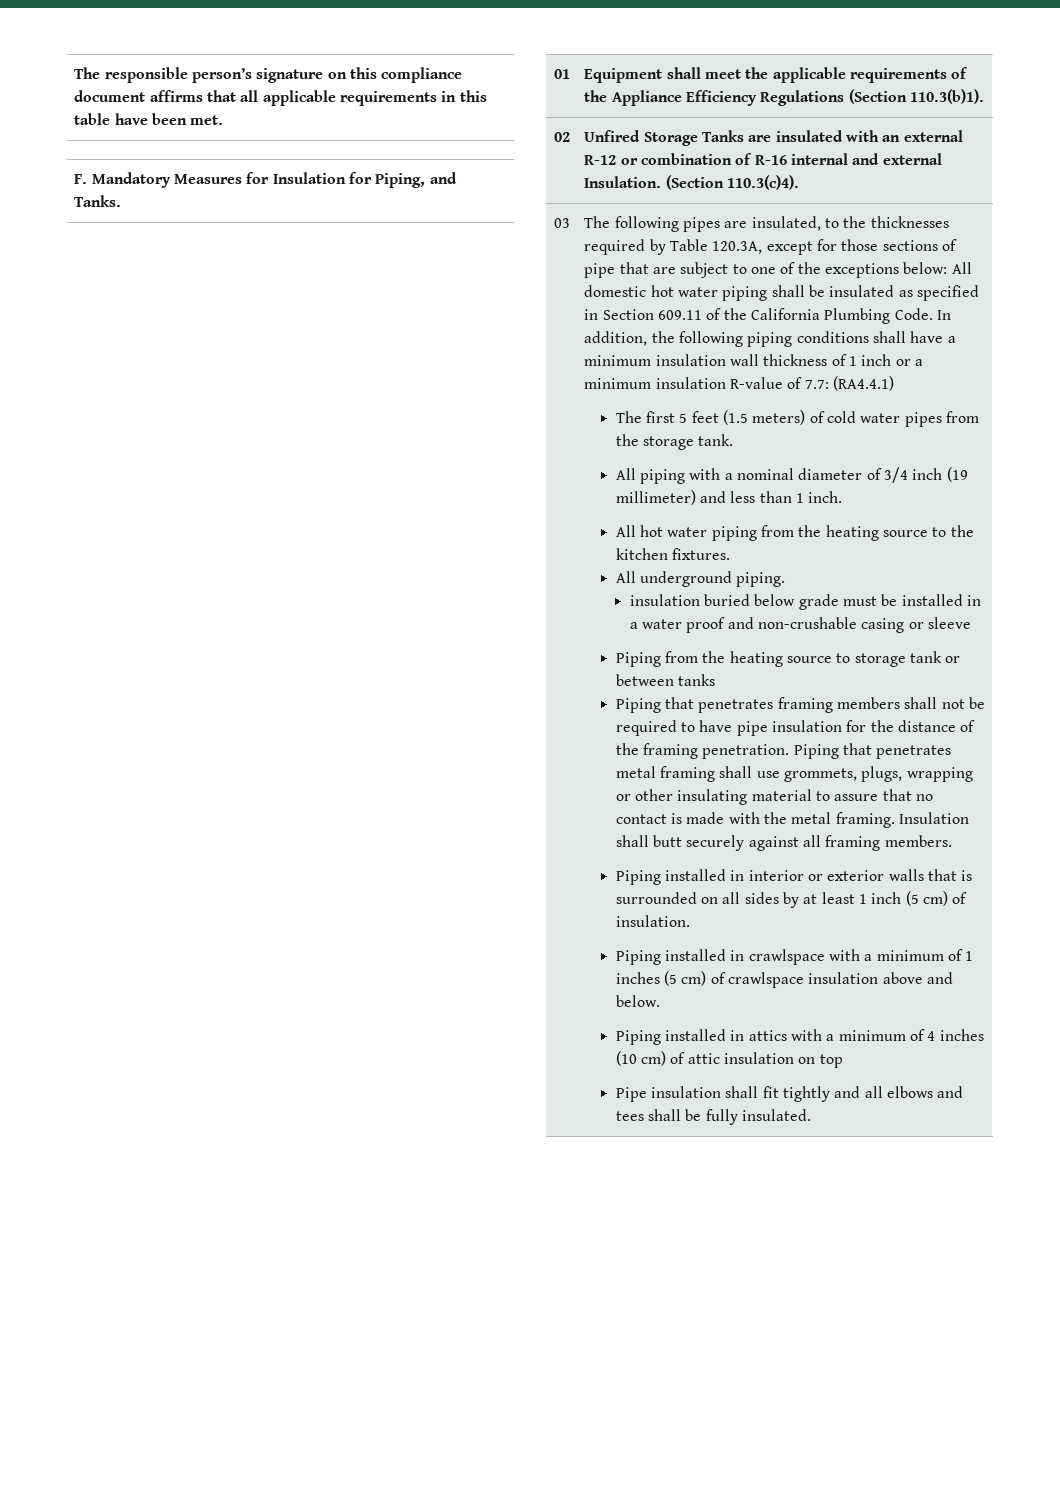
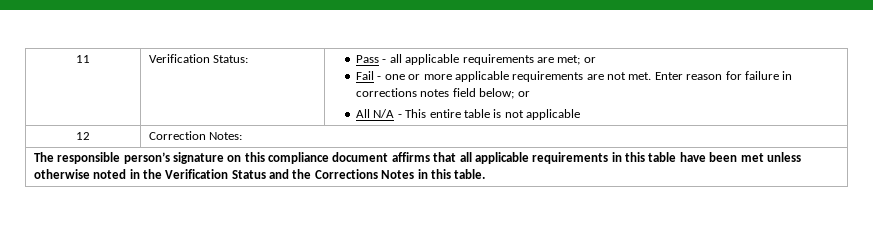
+ 11 | Verification Status: | Pass - all applicable requirements are met; or
+ Fail - one or more applicable requirements are not met. Enter reason for failure in corrections notes field below; or
+ All N/A - This entire table is not applicable
+ 12 | Correction Notes:
- The responsible person’s signature on this compliance document affirms that all applicable requirements in this table have been met.
- F. Mandatory Measures for Insulation for Piping, and Tanks.
- 01 | Equipment shall meet the applicable requirements of the Appliance Efficiency Regulations (Section 110.3(b)1).
- 02 | Unfired Storage Tanks are insulated with an external R-12 or combination of R-16 internal and external Insulation. (Section 110.3(c)4).
- 03 | The following pipes are insulated, to the thicknesses required by Table 120.3A, except for those sections of pipe that are subject to one of the exceptions below: All domestic hot water piping shall be insulated as specified in Section 609.11 of the California Plumbing Code. In addition, the following piping conditions shall have a minimum insulation wall thickness of 1 inch or a minimum insulation R-value of 7.7: (RA4.4.1)
- The first 5 feet (1.5 meters) of cold water pipes from the storage tank.
- All piping with a nominal diameter of 3/4 inch (19 millimeter) and less than 1 inch.
- All hot water piping from the heating source to the kitchen fixtures.
- All underground piping.
- insulation buried below grade must be installed in a water proof and non-crushable casing or sleeve
- Piping from the heating source to storage tank or between tanks
- Piping that penetrates framing members shall not be required to have pipe insulation for the distance of the framing penetration. Piping that penetrates metal framing shall use grommets, plugs, wrapping or other insulating material to assure that no contact is made with the metal framing. Insulation shall butt securely against all framing members.
- Piping installed in interior or exterior walls that is surrounded on all sides by at least 1 inch (5 cm) of insulation.
- Piping installed in crawlspace with a minimum of 1 inches (5 cm) of crawlspace insulation above and below.
- Piping installed in attics with a minimum of 4 inches (10 cm) of attic insulation on top
- Pipe insulation shall fit tightly and all elbows and tees shall be fully insulated.
+ The responsible person’s signature on this compliance document affirms that all applicable requirements in this table have been met unless otherwise noted in the Verification Status and the Corrections Notes in this table.

